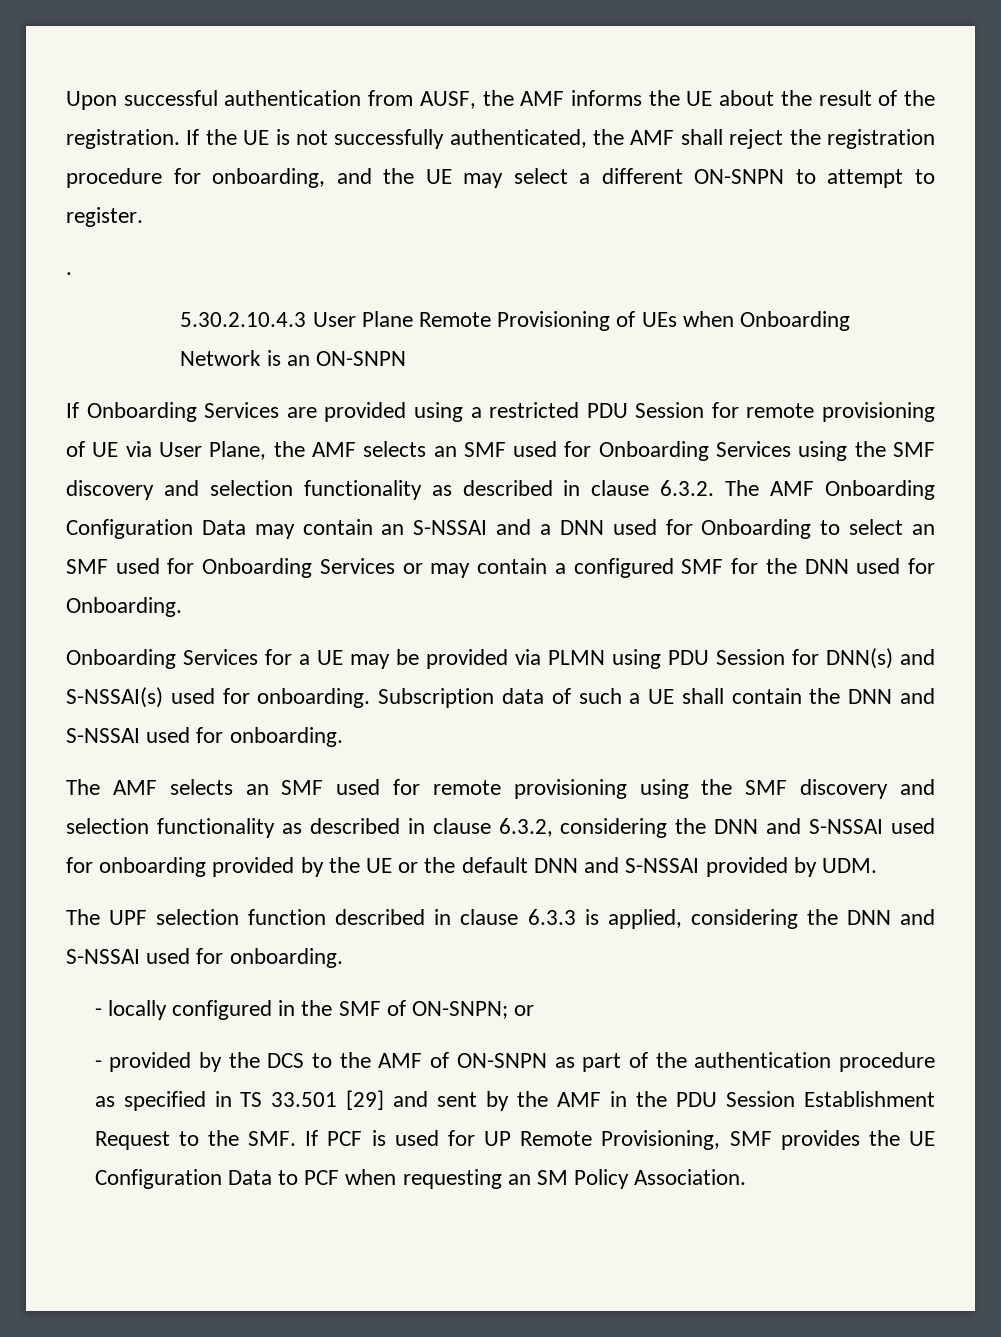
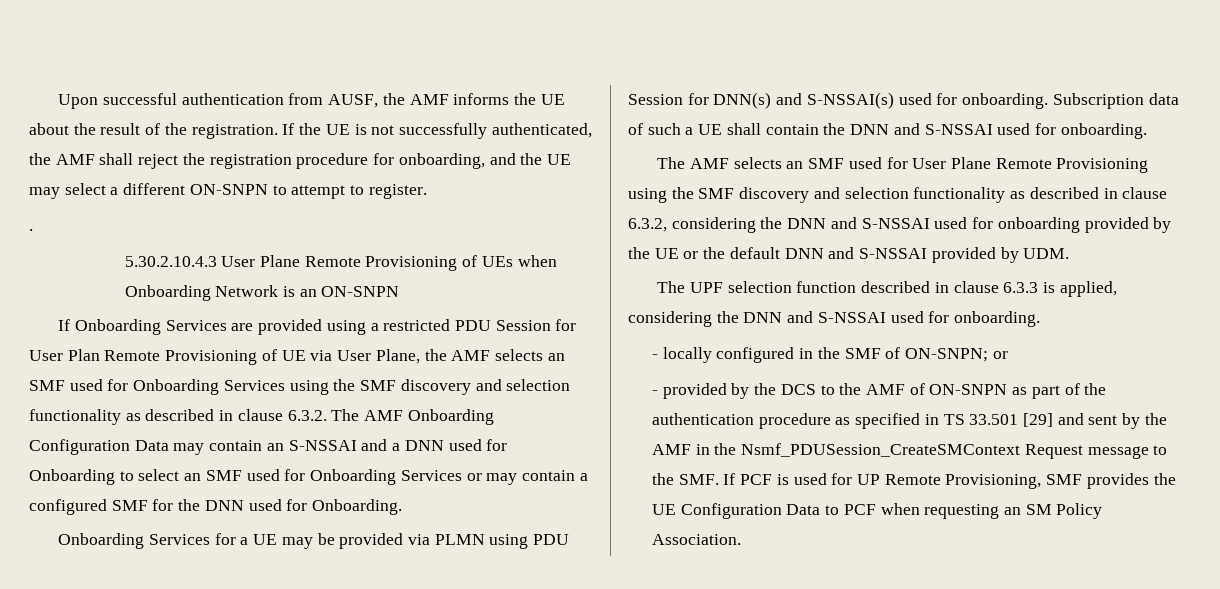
- If Onboarding Services are provided using a restricted PDU Session for remote provisioning of UE via User Plane, the AMF selects an SMF used for Onboarding Services using the SMF discovery and selection functionality as described in clause 6.3.2. The AMF Onboarding Configuration Data may contain an S-NSSAI and a DNN used for Onboarding to select an SMF used for Onboarding Services or may contain a configured SMF for the DNN used for Onboarding.
+ If Onboarding Services are provided using a restricted PDU Session for User Plan Remote Provisioning of UE via User Plane, the AMF selects an SMF used for Onboarding Services using the SMF discovery and selection functionality as described in clause 6.3.2. The AMF Onboarding Configuration Data may contain an S-NSSAI and a DNN used for Onboarding to select an SMF used for Onboarding Services or may contain a configured SMF for the DNN used for Onboarding.
- The AMF selects an SMF used for remote provisioning using the SMF discovery and selection functionality as described in clause 6.3.2, considering the DNN and S-NSSAI used for onboarding provided by the UE or the default DNN and S-NSSAI provided by UDM.
+ The AMF selects an SMF used for User Plane Remote Provisioning using the SMF discovery and selection functionality as described in clause 6.3.2, considering the DNN and S-NSSAI used for onboarding provided by the UE or the default DNN and S-NSSAI provided by UDM.
- - provided by the DCS to the AMF of ON-SNPN as part of the authentication procedure as specified in TS 33.501 [29] and sent by the AMF in the PDU Session Establishment Request to the SMF. If PCF is used for UP Remote Provisioning, SMF provides the UE Configuration Data to PCF when requesting an SM Policy Association.
+ - provided by the DCS to the AMF of ON-SNPN as part of the authentication procedure as specified in TS 33.501 [29] and sent by the AMF in the Nsmf_PDUSession_CreateSMContext Request message to the SMF. If PCF is used for UP Remote Provisioning, SMF provides the UE Configuration Data to PCF when requesting an SM Policy Association.

